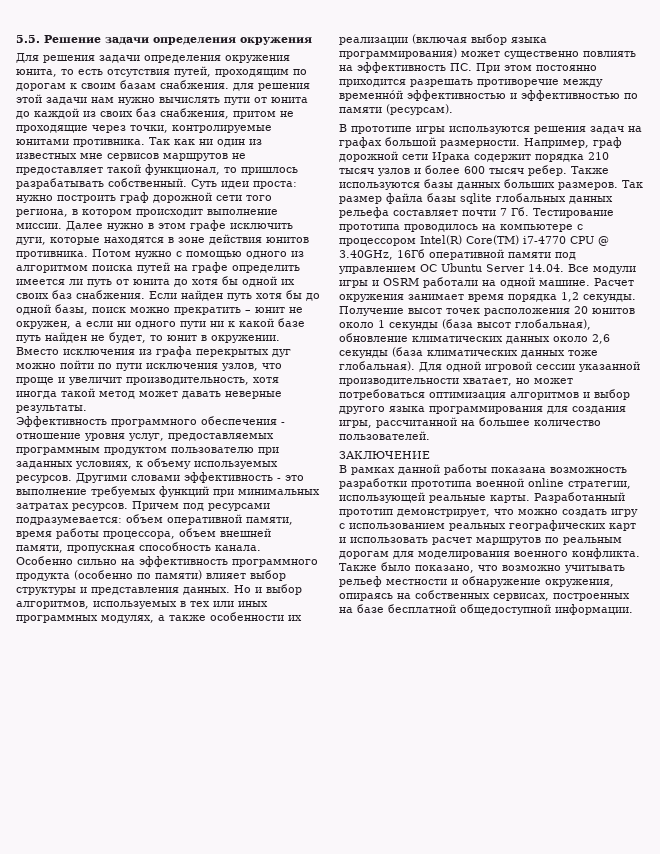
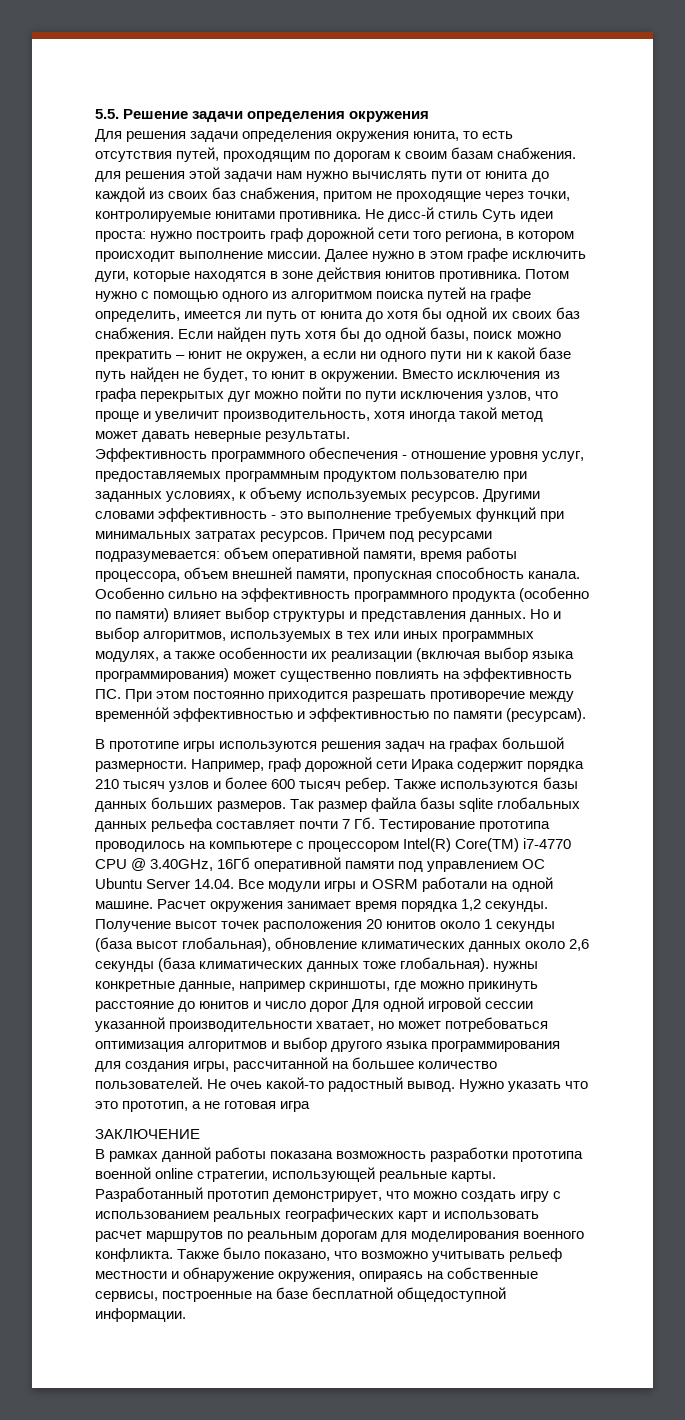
- Так как ни один из известных мне сервисов маршрутов не предоставляет такой функционал, то пришлось разрабатывать собственный. Суть идеи проста: нужно построить граф дорожной сети того региона, в котором происходит выполнение миссии.
+ Не дисс-й стиль Суть идеи проста: нужно построить граф дорожной сети того региона, в котором происходит выполнение миссии.
- Потом нужно с помощью одного из алгоритмом поиска путей на графе определить имеется ли путь от юнита до хотя бы одной их своих баз снабжения.
+ Потом нужно с помощью одного из алгоритмом поиска путей на графе определить, имеется ли путь от юнита до хотя бы одной их своих баз снабжения.
- Получение высот точек расположения 20 юнитов около 1 секунды (база высот глобальная), обновление климатических данных около 2,6 секунды (база климатических данных тоже глобальная). Для одной игровой сессии указанной производительности хватает, но может потребоваться оптимизация алгоритмов и выбор другого языка программирования для создания игры, рассчитанной на большее количество пользователей.
+ Получение высот точек расположения 20 юнитов около 1 секунды (база высот глобальная), обновление климатических данных около 2,6 секунды (база климатических данных тоже глобальная). нужны конкретные данные, например скриншоты, где можно прикинуть расстояние до юнитов и число дорог Для одной игровой сессии указанной производительности хватает, но может потребоваться оптимизация алгоритмов и выбор другого языка программирования для создания игры, рассчитанной на большее количество пользователей. Не очеь какой-то радостный вывод. Нужно указать что это прототип, а не готовая игра
- Также было показано, что возможно учитывать рельеф местности и обнаружение окружения, опираясь на собственных сервисах, построенных на базе бесплатной общедоступной информации.
+ Также было показано, что возможно учитывать рельеф местности и обнаружение окружения, опираясь на собственные сервисы, построенные на базе бесплатной общедоступной информации.

